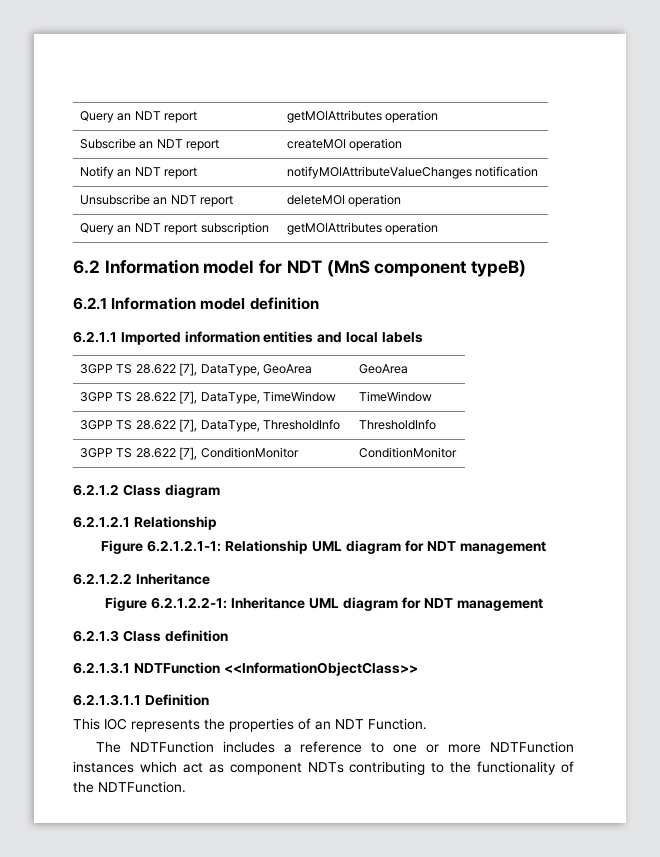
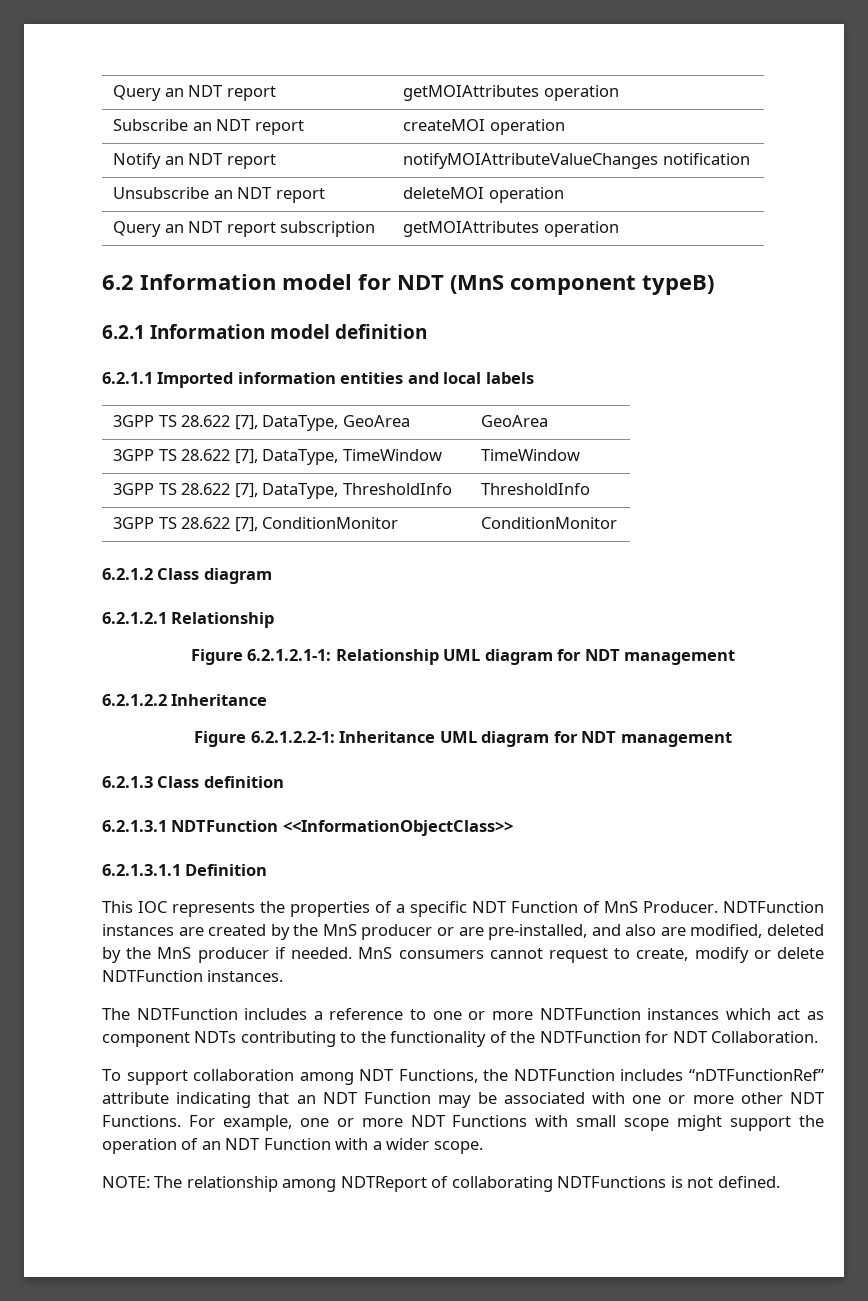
- This IOC represents the properties of an NDT Function.
+ This IOC represents the properties of a specific NDT Function of MnS Producer. NDTFunction instances are created by the MnS producer or are pre-installed, and also are modified, deleted by the MnS producer if needed. MnS consumers cannot request to create, modify or delete NDTFunction instances.
- The NDTFunction includes a reference to one or more NDTFunction instances which act as component NDTs contributing to the functionality of the NDTFunction.
+ The NDTFunction includes a reference to one or more NDTFunction instances which act as component NDTs contributing to the functionality of the NDTFunction for NDT Collaboration.
+ To support collaboration among NDT Functions, the NDTFunction includes “nDTFunctionRef” attribute indicating that an NDT Function may be associated with one or more other NDT Functions. For example, one or more NDT Functions with small scope might support the operation of an NDT Function with a wider scope.
+ NOTE: The relationship among NDTReport of collaborating NDTFunctions is not defined.

